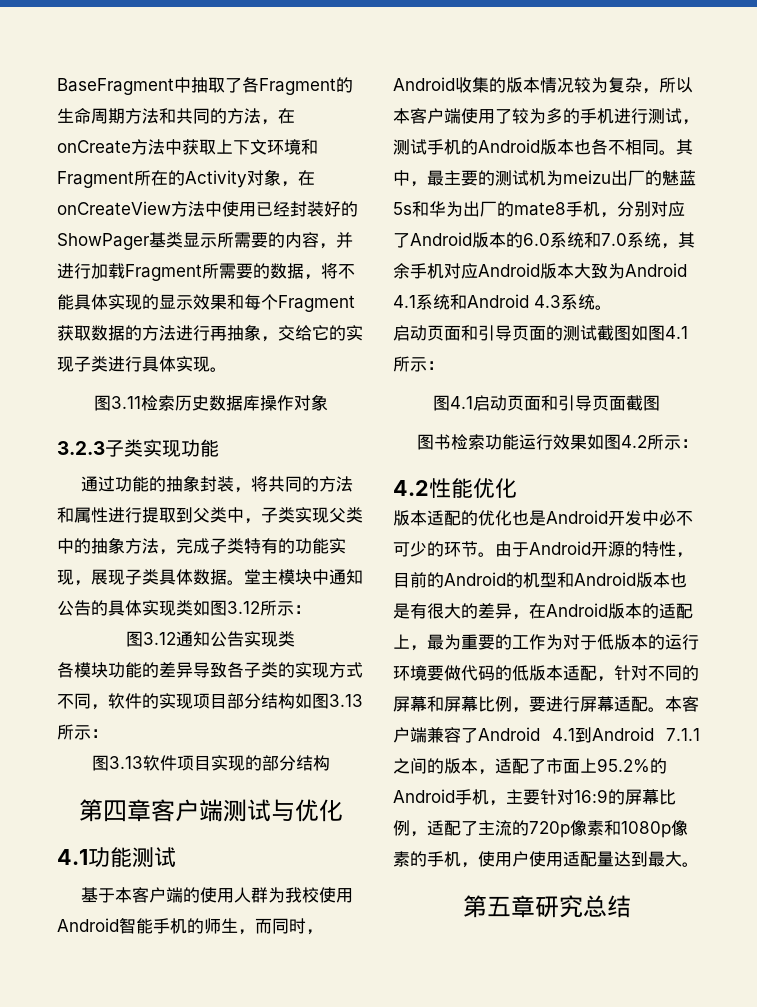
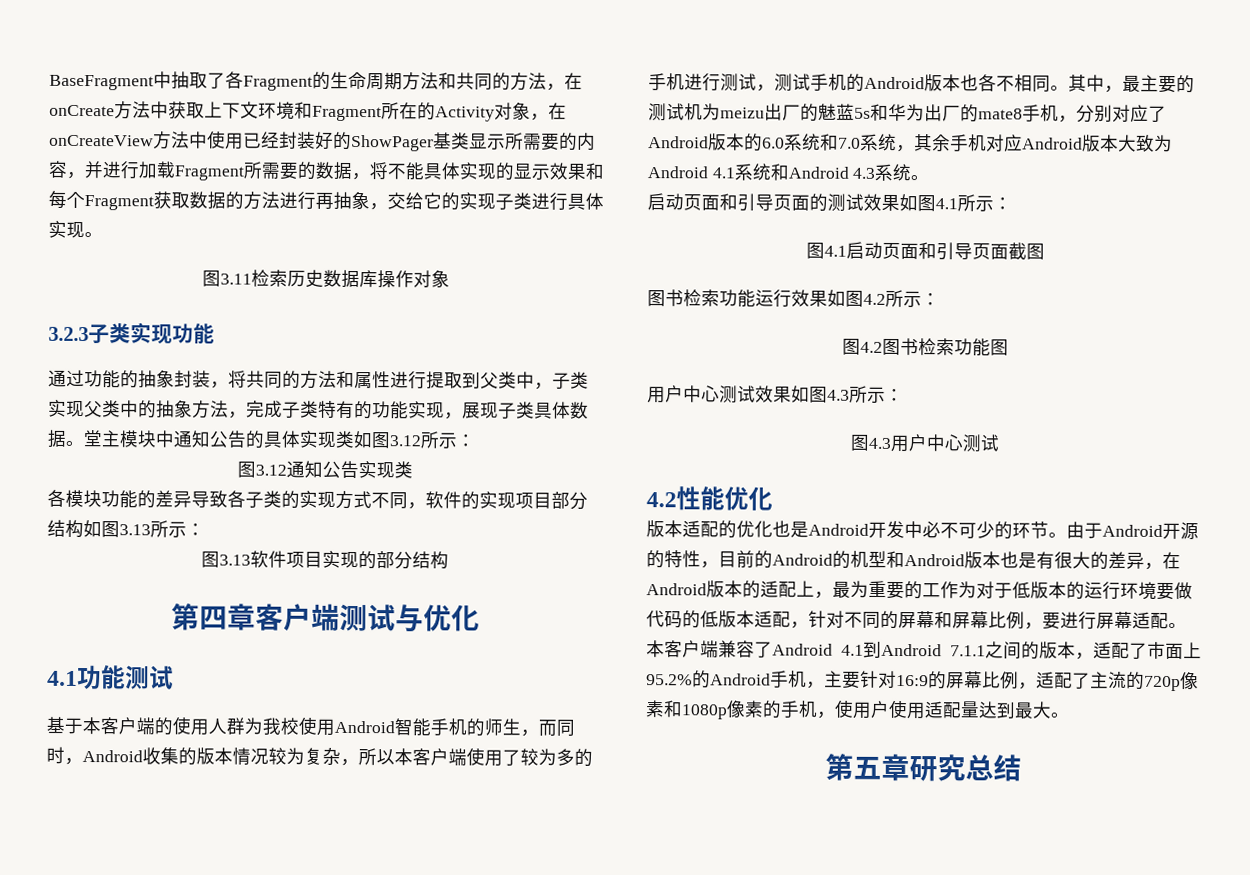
- 启动页面和引导页面的测试截图如图4.1所示：
+ 启动页面和引导页面的测试效果如图4.1所示：
+ 图4.2图书检索功能图
+ 用户中心测试效果如图4.3所示：
+ 图4.3用户中心测试

